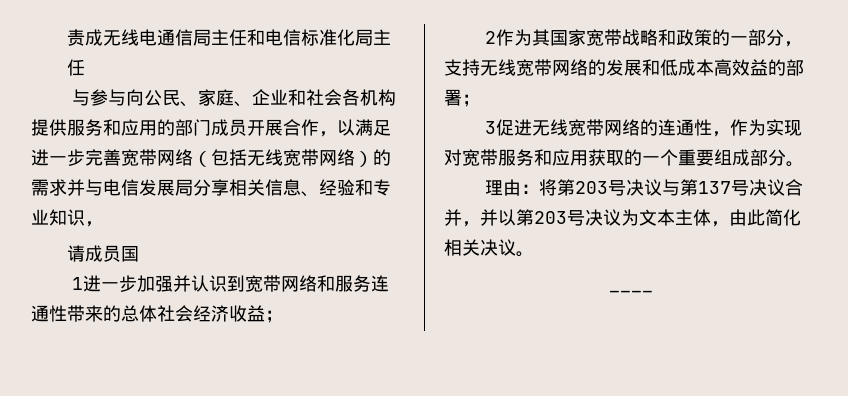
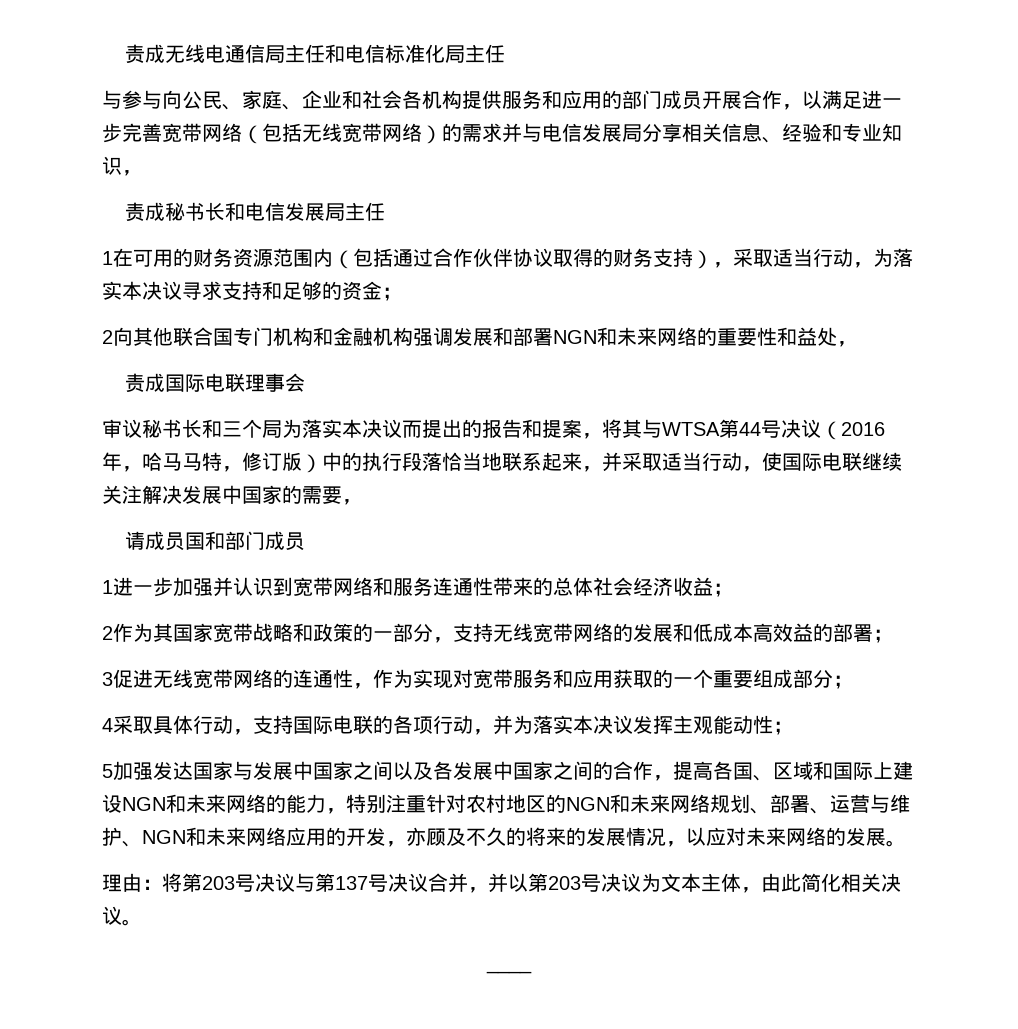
+ 责成秘书长和电信发展局主任
+ 1在可用的财务资源范围内（包括通过合作伙伴协议取得的财务支持），采取适当行动，为落实本决议寻求支持和足够的资金；
+ 2向其他联合国专门机构和金融机构强调发展和部署NGN和未来网络的重要性和益处，
+ 责成国际电联理事会
+ 审议秘书长和三个局为落实本决议而提出的报告和提案，将其与WTSA第44号决议（2016年，哈马马特，修订版）中的执行段落恰当地联系起来，并采取适当行动，使国际电联继续关注解决发展中国家的需要，
- 请成员国
+ 请成员国和部门成员
- 3促进无线宽带网络的连通性，作为实现对宽带服务和应用获取的一个重要组成部分。
+ 3促进无线宽带网络的连通性，作为实现对宽带服务和应用获取的一个重要组成部分；
+ 4采取具体行动，支持国际电联的各项行动，并为落实本决议发挥主观能动性；
+ 5加强发达国家与发展中国家之间以及各发展中国家之间的合作，提高各国、区域和国际上建设NGN和未来网络的能力，特别注重针对农村地区的NGN和未来网络规划、部署、运营与维护、NGN和未来网络应用的开发，亦顾及不久的将来的发展情况，以应对未来网络的发展。

